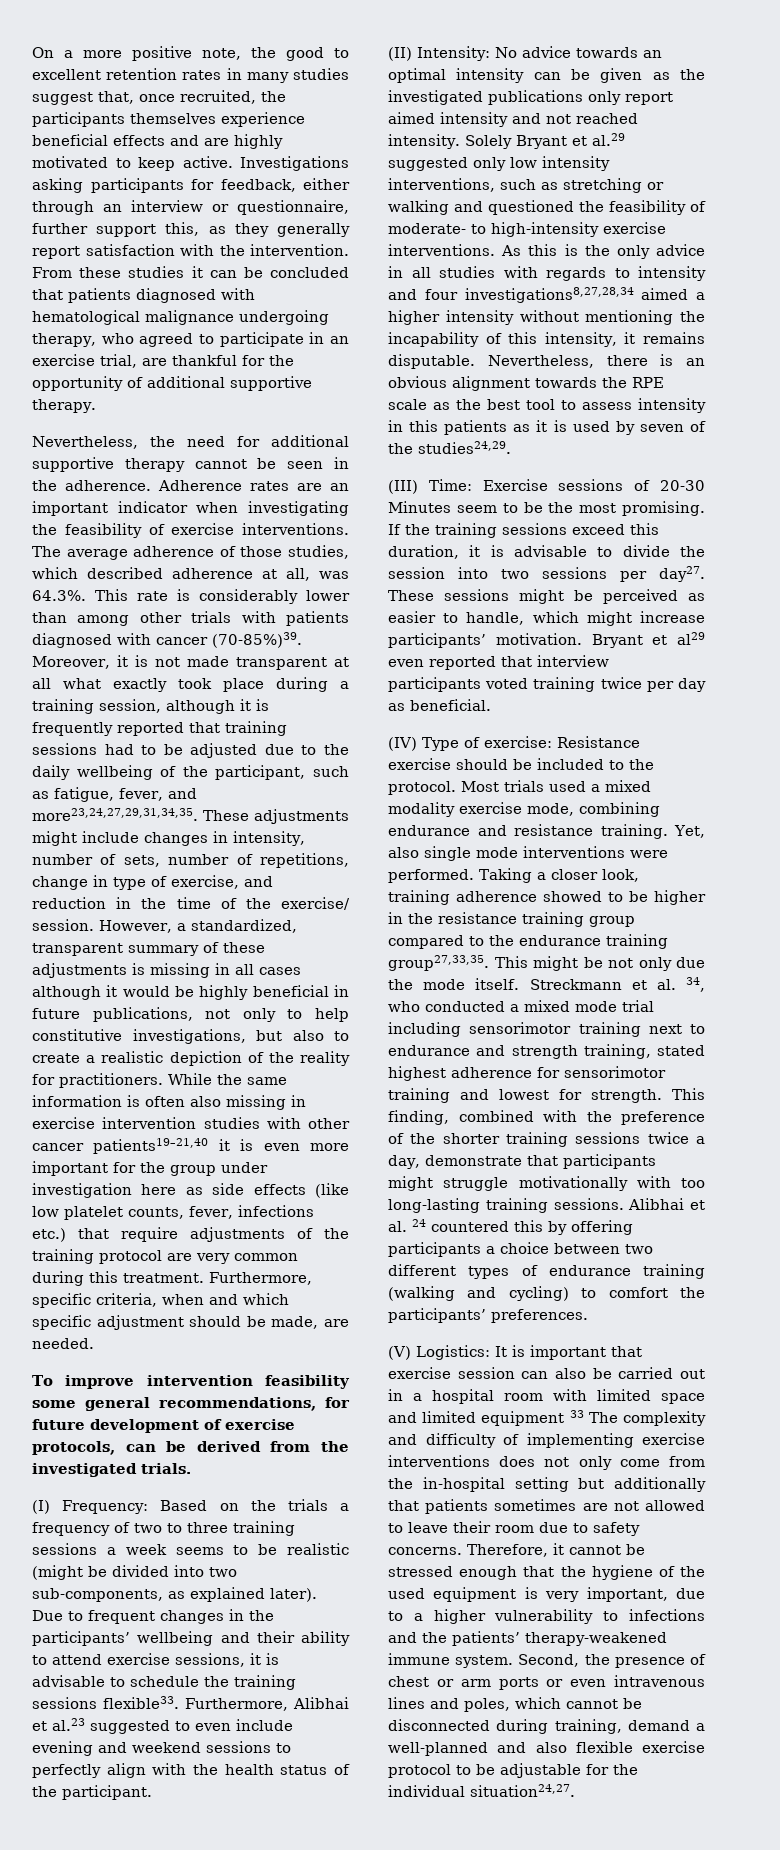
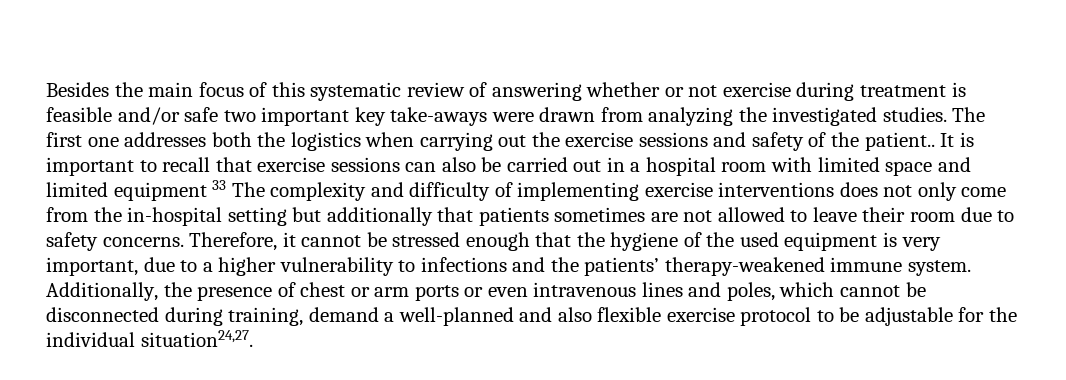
- On a more positive note, the good to excellent retention rates in many studies suggest that, once recruited, the participants themselves experience beneficial effects and are highly motivated to keep active. Investigations asking participants for feedback, either through an interview or questionnaire, further support this, as they generally report satisfaction with the intervention. From these studies it can be concluded that patients diagnosed with hematological malignance undergoing therapy, who agreed to participate in an exercise trial, are thankful for the opportunity of additional supportive therapy.
- Nevertheless, the need for additional supportive therapy cannot be seen in the adherence. Adherence rates are an important indicator when investigating the feasibility of exercise interventions. The average adherence of those studies, which described adherence at all, was 64.3%. This rate is considerably lower than among other trials with patients diagnosed with cancer (70-85%)39. Moreover, it is not made transparent at all what exactly took place during a training session, although it is frequently reported that training sessions had to be adjusted due to the daily wellbeing of the participant, such as fatigue, fever, and more23,24,27,29,31,34,35. These adjustments might include changes in intensity, number of sets, number of repetitions, change in type of exercise, and reduction in the time of the exercise/ session. However, a standardized, transparent summary of these adjustments is missing in all cases although it would be highly beneficial in future publications, not only to help constitutive investigations, but also to create a realistic depiction of the reality for practitioners. While the same information is often also missing in exercise intervention studies with other cancer patients19–21,40 it is even more important for the group under investigation here as side effects (like low platelet counts, fever, infections etc.) that require adjustments of the training protocol are very common during this treatment. Furthermore, specific criteria, when and which specific adjustment should be made, are needed.
- To improve intervention feasibility some general recommendations, for future development of exercise protocols, can be derived from the investigated trials.
- (I) Frequency: Based on the trials a frequency of two to three training sessions a week seems to be realistic (might be divided into two sub-components, as explained later). Due to frequent changes in the participants’ wellbeing and their ability to attend exercise sessions, it is advisable to schedule the training sessions flexible33. Furthermore, Alibhai et al.23 suggested to even include evening and weekend sessions to perfectly align with the health status of the participant.
- (II) Intensity: No advice towards an optimal intensity can be given as the investigated publications only report aimed intensity and not reached intensity. Solely Bryant et al.29 suggested only low intensity interventions, such as stretching or walking and questioned the feasibility of moderate- to high-intensity exercise interventions. As this is the only advice in all studies with regards to intensity and four investigations8,27,28,34 aimed a higher intensity without mentioning the incapability of this intensity, it remains disputable. Nevertheless, there is an obvious alignment towards the RPE scale as the best tool to assess intensity in this patients as it is used by seven of the studies24,29.
- (III) Time: Exercise sessions of 20-30 Minutes seem to be the most promising. If the training sessions exceed this duration, it is advisable to divide the session into two sessions per day27. These sessions might be perceived as easier to handle, which might increase participants’ motivation. Bryant et al29 even reported that interview participants voted training twice per day as beneficial.
- (IV) Type of exercise: Resistance exercise should be included to the protocol. Most trials used a mixed modality exercise mode, combining endurance and resistance training. Yet, also single mode interventions were performed. Taking a closer look, training adherence showed to be higher in the resistance training group compared to the endurance training group27,33,35. This might be not only due the mode itself. Streckmann et al. 34, who conducted a mixed mode trial including sensorimotor training next to endurance and strength training, stated highest adherence for sensorimotor training and lowest for strength. This finding, combined with the preference of the shorter training sessions twice a day, demonstrate that participants might struggle motivationally with too long-lasting training sessions. Alibhai et al. 24 countered this by offering participants a choice between two different types of endurance training (walking and cycling) to comfort the participants’ preferences.
- (V) Logistics: It is important that exercise session can also be carried out in a hospital room with limited space and limited equipment 33 The complexity and difficulty of implementing exercise interventions does not only come from the in-hospital setting but additionally that patients sometimes are not allowed to leave their room due to safety concerns.
+ Besides the main focus of this systematic review of answering whether or not exercise during treatment is feasible and/or safe two important key take-aways were drawn from analyzing the investigated studies. The first one addresses both the logistics when carrying out the exercise sessions and safety of the patient.. It is important to recall that exercise sessions can also be carried out in a hospital room with limited space and limited equipment 33 The complexity and difficulty of implementing exercise interventions does not only come from the in-hospital setting but additionally that patients sometimes are not allowed to leave their room due to safety concerns.
- Second, the presence of chest or arm ports or even intravenous lines and poles, which cannot be disconnected during training, demand a well-planned and also flexible exercise protocol to be adjustable for the individual situation24,27.
+ Additionally, the presence of chest or arm ports or even intravenous lines and poles, which cannot be disconnected during training, demand a well-planned and also flexible exercise protocol to be adjustable for the individual situation24,27.

